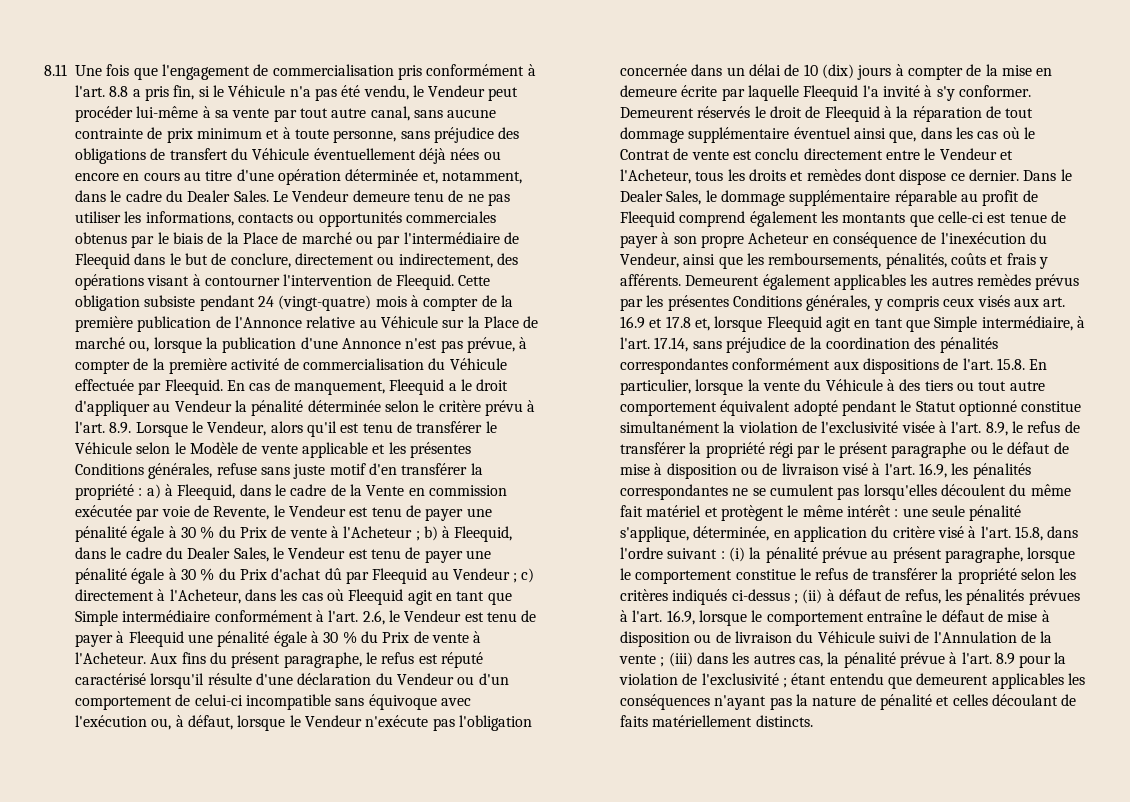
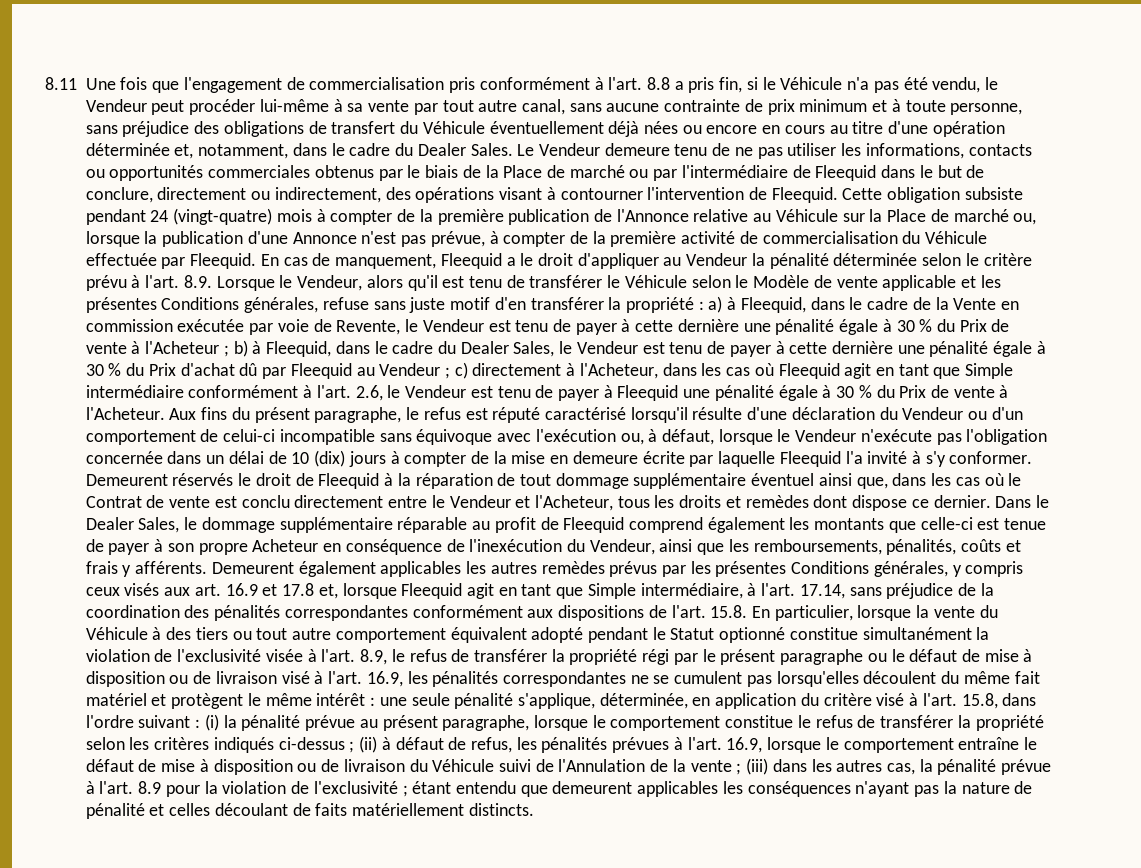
- a) à Fleequid, dans le cadre de la Vente en commission exécutée par voie de Revente, le Vendeur est tenu de payer une pénalité égale à 30 % du Prix de vente à l'Acheteur ;
+ a) à Fleequid, dans le cadre de la Vente en commission exécutée par voie de Revente, le Vendeur est tenu de payer à cette dernière une pénalité égale à 30 % du Prix de vente à l'Acheteur ;
- b) à Fleequid, dans le cadre du Dealer Sales, le Vendeur est tenu de payer une pénalité égale à 30 % du Prix d'achat dû par Fleequid au Vendeur ;
+ b) à Fleequid, dans le cadre du Dealer Sales, le Vendeur est tenu de payer à cette dernière une pénalité égale à 30 % du Prix d'achat dû par Fleequid au Vendeur ;

